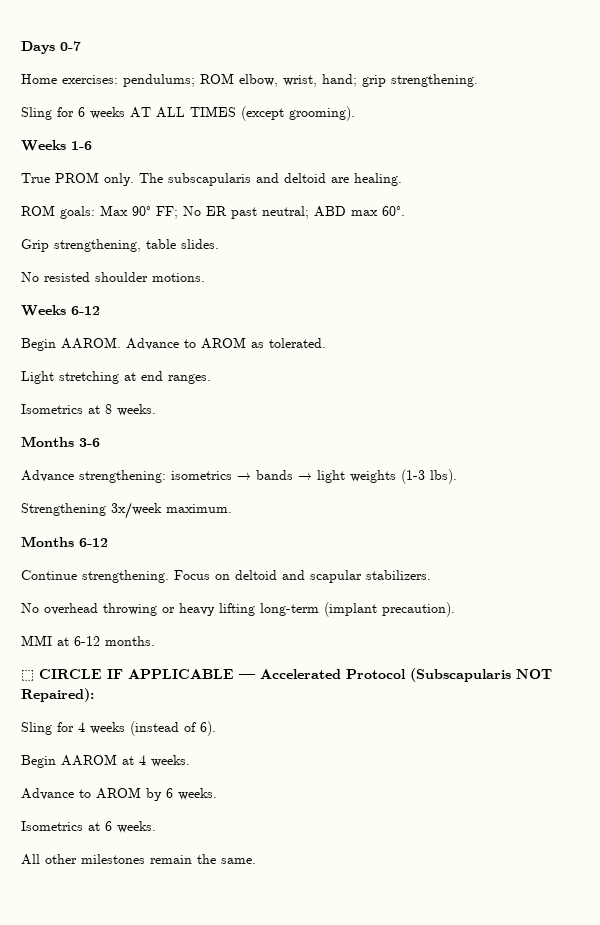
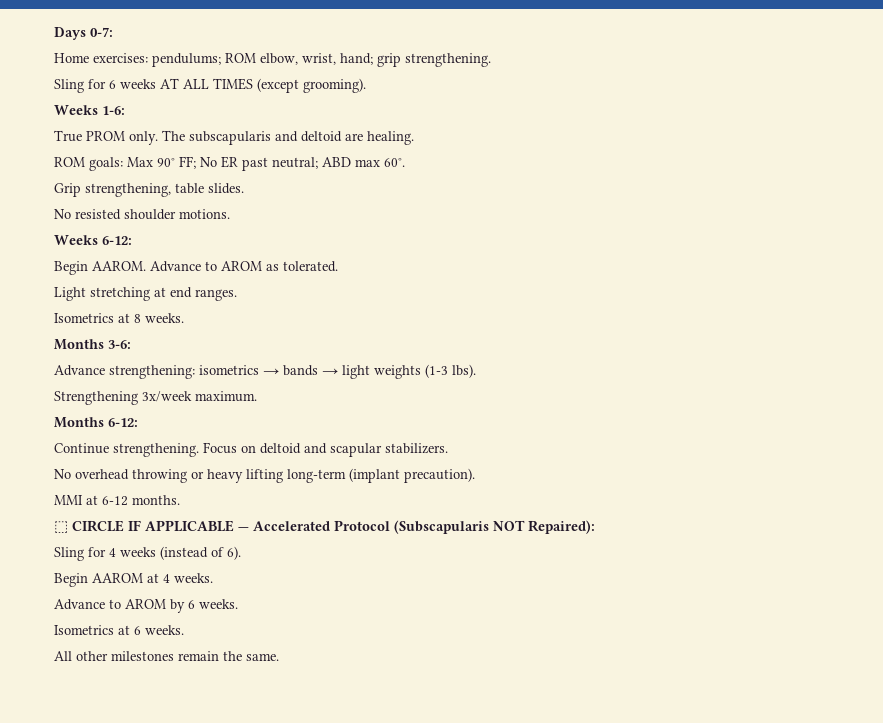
- Days 0-7
+ Days 0-7:
- Weeks 1-6
+ Weeks 1-6:
- Weeks 6-12
+ Weeks 6-12:
- Months 3-6
+ Months 3-6:
- Months 6-12
+ Months 6-12:

